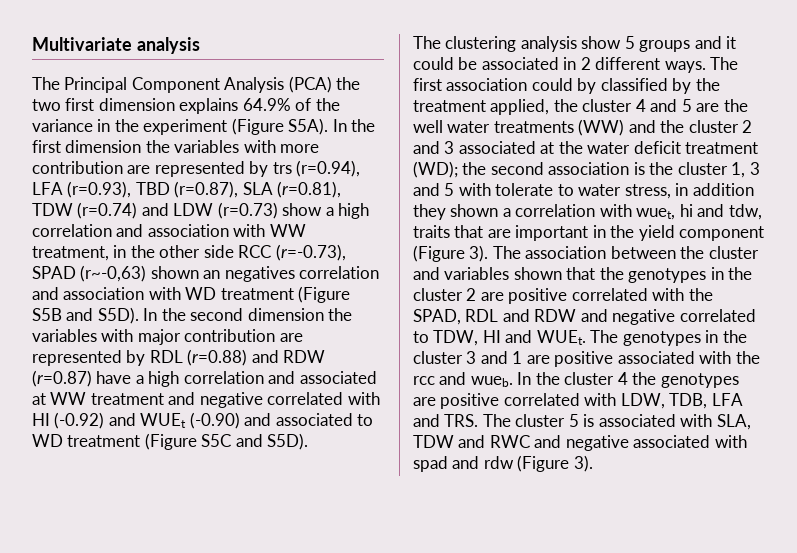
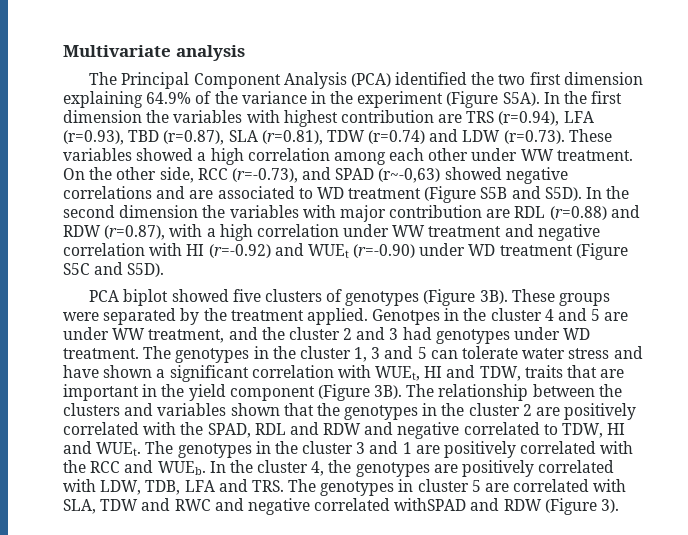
- The Principal Component Analysis (PCA) the two first dimension explains 64.9% of the variance in the experiment (Figure S5A).
+ The Principal Component Analysis (PCA) identified the two first dimension explaining 64.9% of the variance in the experiment (Figure S5A).
- In the first dimension the variables with more contribution are represented by trs (r=0.94), LFA (r=0.93), TBD (r=0.87), SLA (r=0.81), TDW (r=0.74) and LDW (r=0.73) show a high correlation and association with WW treatment, in the other side RCC (r=-0.73), SPAD (r~-0,63) shown an negatives correlation and association with WD treatment (Figure S5B and S5D).
+ In the first dimension the variables with highest contribution are TRS (r=0.94), LFA (r=0.93), TBD (r=0.87), SLA (r=0.81), TDW (r=0.74) and LDW (r=0.73). These variables showed a high correlation among each other under WW treatment. On the other side, RCC (r=-0.73), and SPAD (r~-0,63) showed negative correlations and are associated to WD treatment (Figure S5B and S5D).
- In the second dimension the variables with major contribution are represented by RDL (r=0.88) and RDW (r=0.87) have a high correlation and associated at WW treatment and negative correlated with HI (-0.92) and WUEt (-0.90) and associated to WD treatment (Figure S5C and S5D).
+ In the second dimension the variables with major contribution are RDL (r=0.88) and RDW (r=0.87), with a high correlation under WW treatment and negative correlation with HI (r=-0.92) and WUEt (r=-0.90) under WD treatment (Figure S5C and S5D).
- The clustering analysis show 5 groups and it could be associated in 2 different ways. The first association could by classified by the treatment applied, the cluster 4 and 5 are the well water treatments (WW) and the cluster 2 and 3 associated at the water deficit treatment (WD); the second association is the cluster 1, 3 and 5 with tolerate to water stress, in addition they shown a correlation with wuet, hi and tdw, traits that are important in the yield component (Figure 3). The association between the cluster and variables shown that the genotypes in the cluster 2 are positive correlated with the SPAD, RDL and RDW and negative correlated to TDW, HI and WUEt.
+ PCA biplot showed five clusters of genotypes (Figure 3B). These groups were separated by the treatment applied. Genotpes in the cluster 4 and 5 are under WW treatment, and the cluster 2 and 3 had genotypes under WD treatment. The genotypes in the cluster 1, 3 and 5 can tolerate water stress and have shown a significant correlation with WUEt, HI and TDW, traits that are important in the yield component (Figure 3B). The relationship between the clusters and variables shown that the genotypes in the cluster 2 are positively correlated with the SPAD, RDL and RDW and negative correlated to TDW, HI and WUEt.
- The genotypes in the cluster 3 and 1 are positive associated with the rcc and wueb.
+ The genotypes in the cluster 3 and 1 are positively correlated with the RCC and WUEb.
- In the cluster 4 the genotypes are positive correlated with LDW, TDB, LFA and TRS. The cluster 5 is associated with SLA, TDW and RWC and negative associated with spad and rdw (Figure 3).
+ In the cluster 4, the genotypes are positively correlated with LDW, TDB, LFA and TRS. The genotypes in cluster 5 are correlated with SLA, TDW and RWC and negative correlated withSPAD and RDW (Figure 3).

